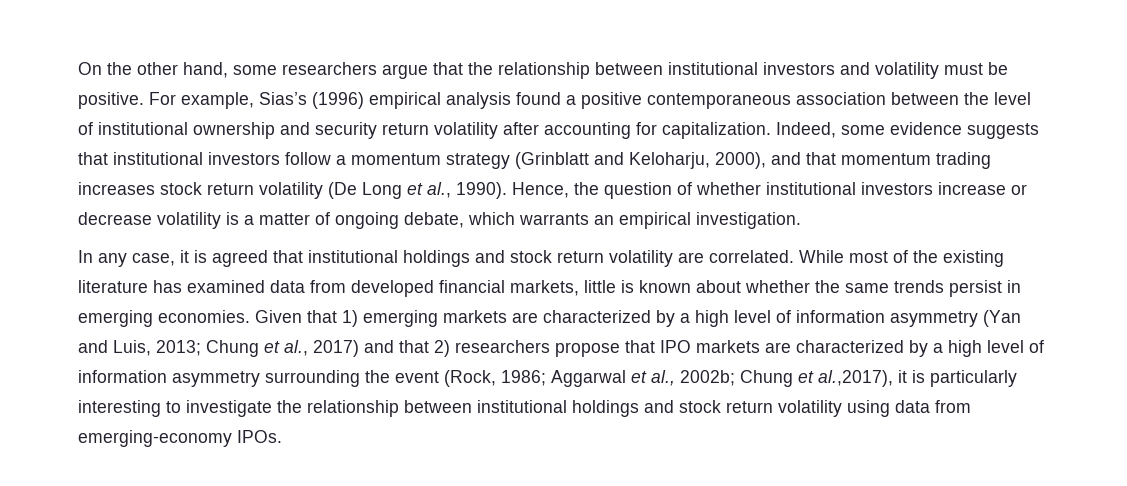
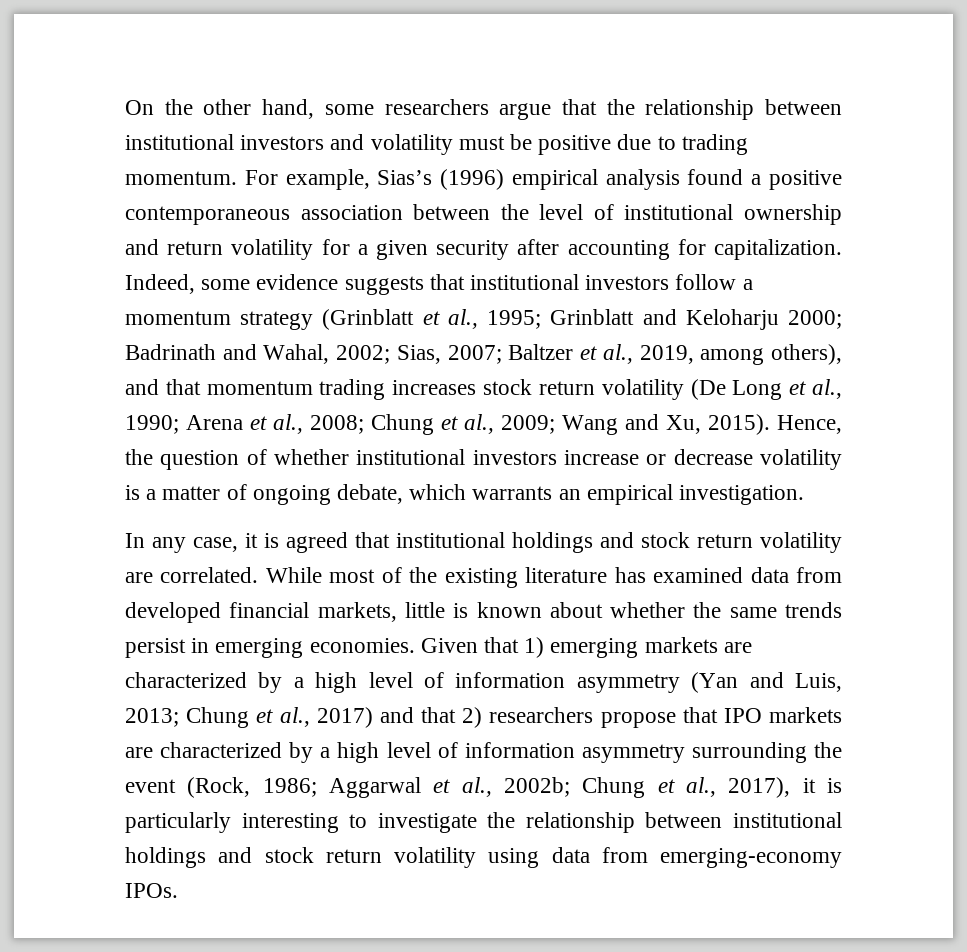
- On the other hand, some researchers argue that the relationship between institutional investors and volatility must be positive.
+ On the other hand, some researchers argue that the relationship between institutional investors and volatility must be positive due to trading momentum.
- For example, Sias’s (1996) empirical analysis found a positive contemporaneous association between the level of institutional ownership and security return volatility after accounting for capitalization.
+ For example, Sias’s (1996) empirical analysis found a positive contemporaneous association between the level of institutional ownership and return volatility for a given security after accounting for capitalization.
- Indeed, some evidence suggests that institutional investors follow a momentum strategy (Grinblatt and Keloharju, 2000), and that momentum trading increases stock return volatility (De Long et al., 1990).
+ Indeed, some evidence suggests that institutional investors follow a momentum strategy (Grinblatt et al., 1995; Grinblatt and Keloharju 2000; Badrinath and Wahal, 2002; Sias, 2007; Baltzer et al., 2019, among others), and that momentum trading increases stock return volatility (De Long et al., 1990; Arena et al., 2008; Chung et al., 2009; Wang and Xu, 2015).
- Chung et al.,2017), it is particularly interesting to investigate the relationship between institutional holdings and stock return volatility using data from emerging-economy IPOs.
+ Chung et al., 2017), it is particularly interesting to investigate the relationship between institutional holdings and stock return volatility using data from emerging-economy IPOs.

